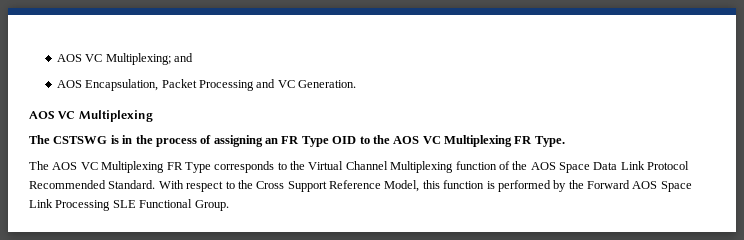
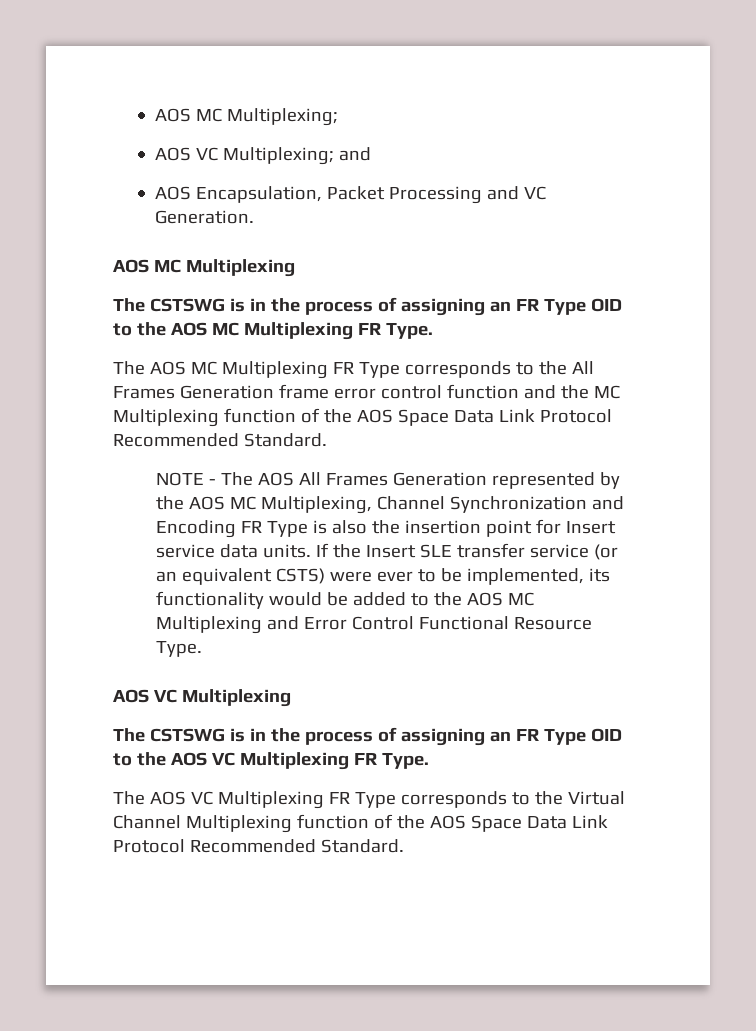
+ AOS MC Multiplexing;
  AOS Encapsulation, Packet Processing and VC Generation.
+ AOS MC Multiplexing
+ The CSTSWG is in the process of assigning an FR Type OID to the AOS MC Multiplexing FR Type.
+ The AOS MC Multiplexing FR Type corresponds to the All Frames Generation frame error control function and the MC Multiplexing function of the AOS Space Data Link Protocol Recommended Standard.
+ NOTE - The AOS All Frames Generation represented by the AOS MC Multiplexing, Channel Synchronization and Encoding FR Type is also the insertion point for Insert service data units. If the Insert SLE transfer service (or an equivalent CSTS) were ever to be implemented, its functionality would be added to the AOS MC Multiplexing and Error Control Functional Resource Type.
- With respect to the Cross Support Reference Model, this function is performed by the Forward AOS Space Link Processing SLE Functional Group.

